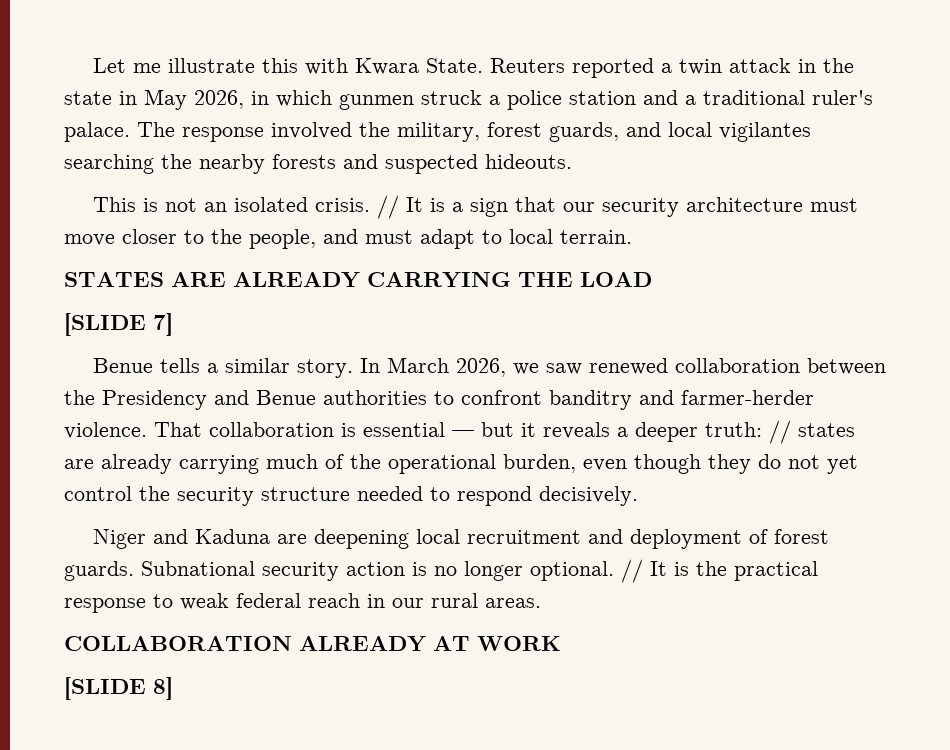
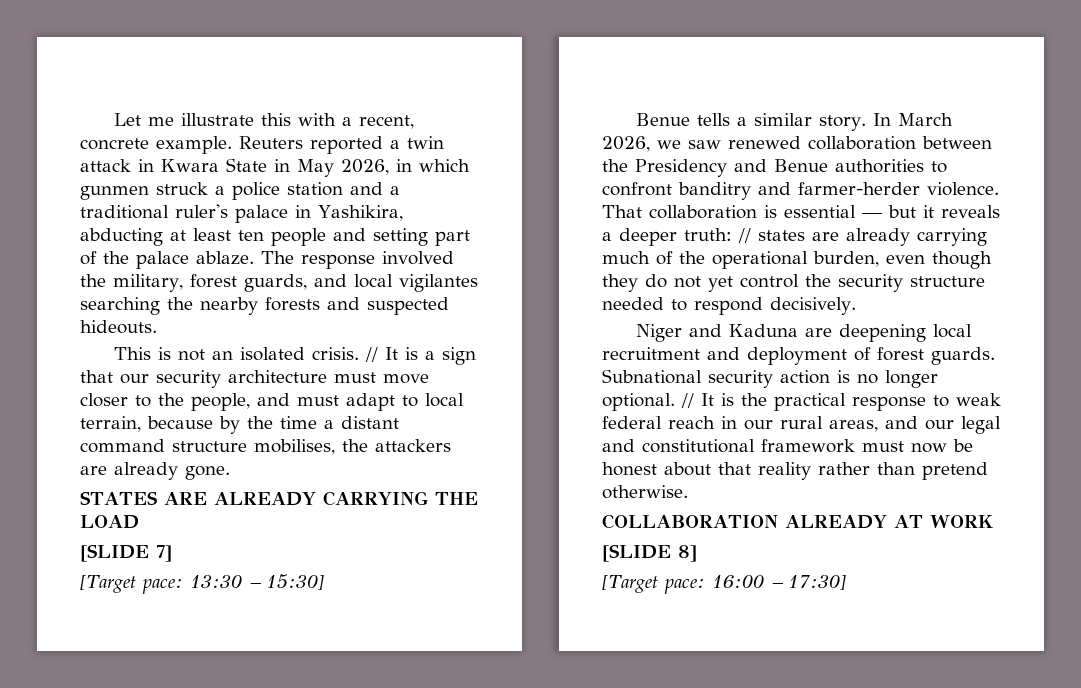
- Let me illustrate this with Kwara State.
+ Let me illustrate this with a recent, concrete example.
- Reuters reported a twin attack in the state in May 2026, in which gunmen struck a police station and a traditional ruler's palace.
+ Reuters reported a twin attack in Kwara State in May 2026, in which gunmen struck a police station and a traditional ruler's palace in Yashikira, abducting at least ten people and setting part of the palace ablaze.
- // It is a sign that our security architecture must move closer to the people, and must adapt to local terrain.
+ // It is a sign that our security architecture must move closer to the people, and must adapt to local terrain, because by the time a distant command structure mobilises, the attackers are already gone.
+ [Target pace: 13:30 – 15:30]
- // It is the practical response to weak federal reach in our rural areas.
+ // It is the practical response to weak federal reach in our rural areas, and our legal and constitutional framework must now be honest about that reality rather than pretend otherwise.
+ [Target pace: 16:00 – 17:30]

